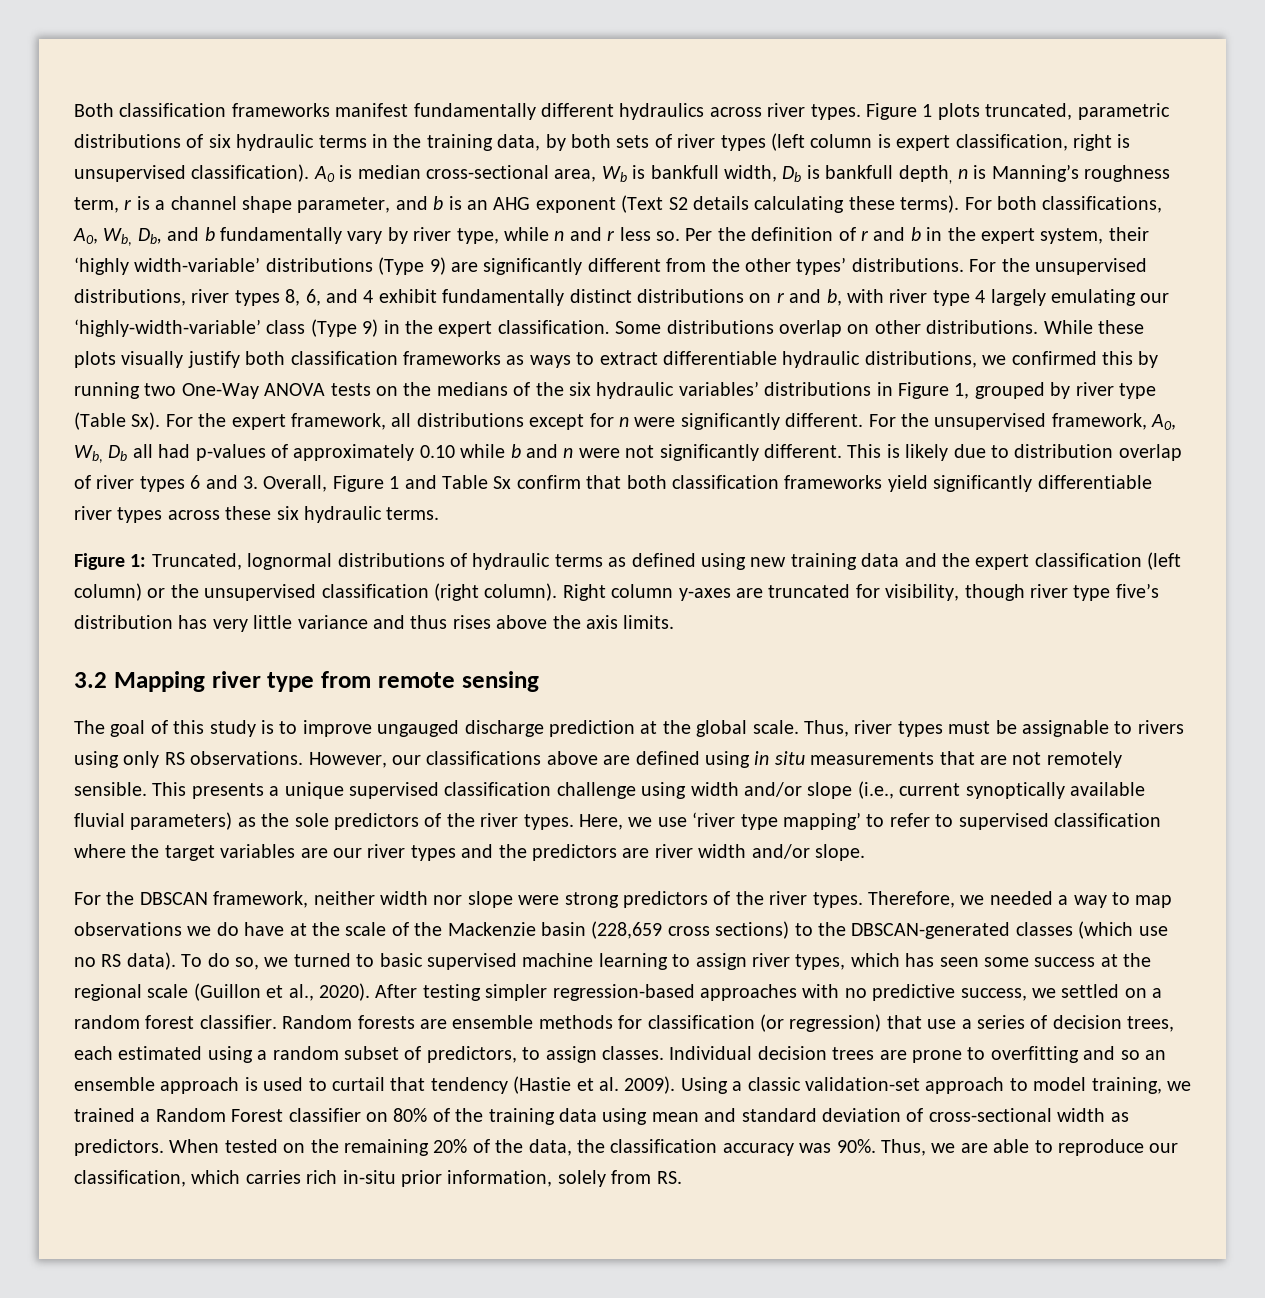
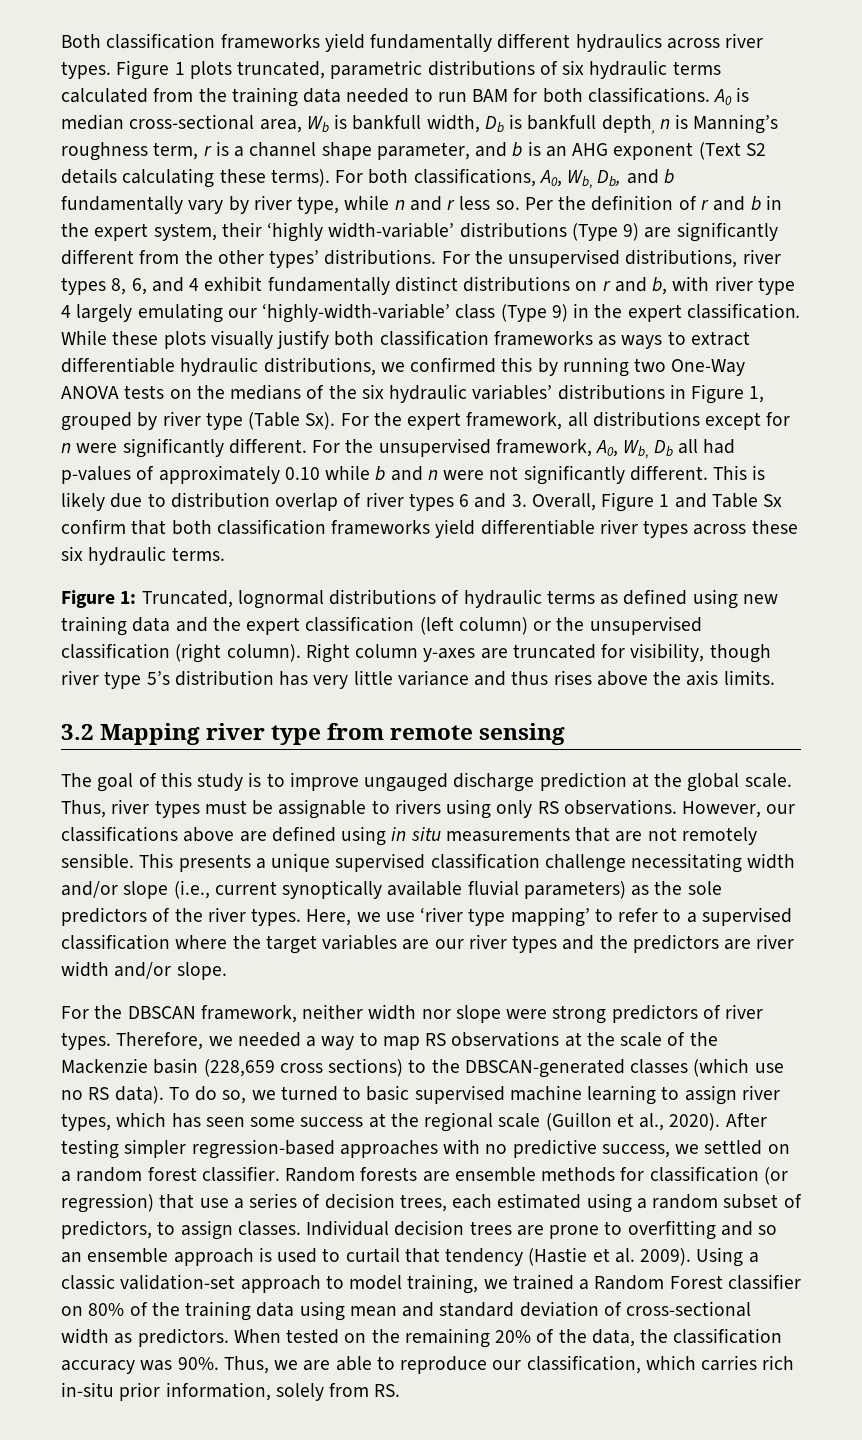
- Both classification frameworks manifest fundamentally different hydraulics across river types.
+ Both classification frameworks yield fundamentally different hydraulics across river types.
- Figure 1 plots truncated, parametric distributions of six hydraulic terms in the training data, by both sets of river types (left column is expert classification, right is unsupervised classification).
+ Figure 1 plots truncated, parametric distributions of six hydraulic terms calculated from the training data needed to run BAM for both classifications.
- Some distributions overlap on other distributions.
- This is likely due to distribution overlap of river types 6 and 3. Overall, Figure 1 and Table Sx confirm that both classification frameworks yield significantly differentiable river types across these six hydraulic terms.
+ This is likely due to distribution overlap of river types 6 and 3. Overall, Figure 1 and Table Sx confirm that both classification frameworks yield differentiable river types across these six hydraulic terms.
- Right column y-axes are truncated for visibility, though river type five’s distribution has very little variance and thus rises above the axis limits.
+ Right column y-axes are truncated for visibility, though river type 5’s distribution has very little variance and thus rises above the axis limits.
- This presents a unique supervised classification challenge using width and/or slope (i.e., current synoptically available fluvial parameters) as the sole predictors of the river types.
+ This presents a unique supervised classification challenge necessitating width and/or slope (i.e., current synoptically available fluvial parameters) as the sole predictors of the river types.
- Here, we use ‘river type mapping’ to refer to supervised classification where the target variables are our river types and the predictors are river width and/or slope.
+ Here, we use ‘river type mapping’ to refer to a supervised classification where the target variables are our river types and the predictors are river width and/or slope.
- For the DBSCAN framework, neither width nor slope were strong predictors of the river types.
+ For the DBSCAN framework, neither width nor slope were strong predictors of river types.
- Therefore, we needed a way to map observations we do have at the scale of the Mackenzie basin (228,659 cross sections) to the DBSCAN-generated classes (which use no RS data).
+ Therefore, we needed a way to map RS observations at the scale of the Mackenzie basin (228,659 cross sections) to the DBSCAN-generated classes (which use no RS data).

